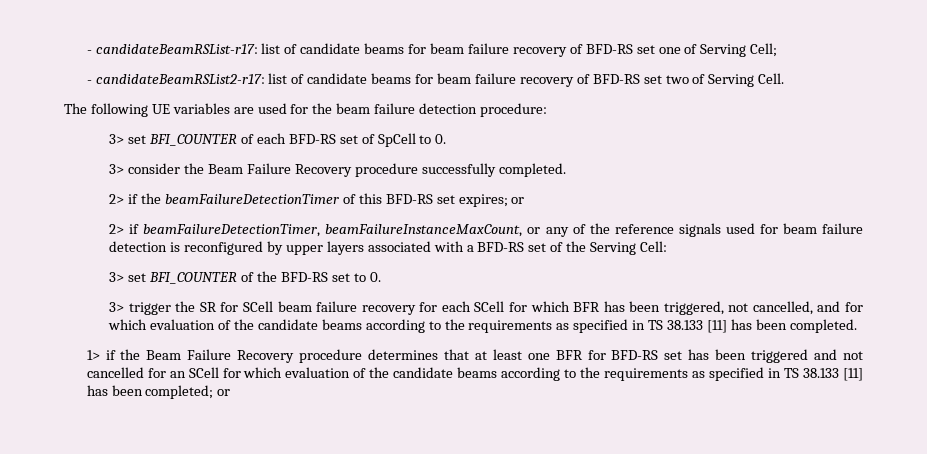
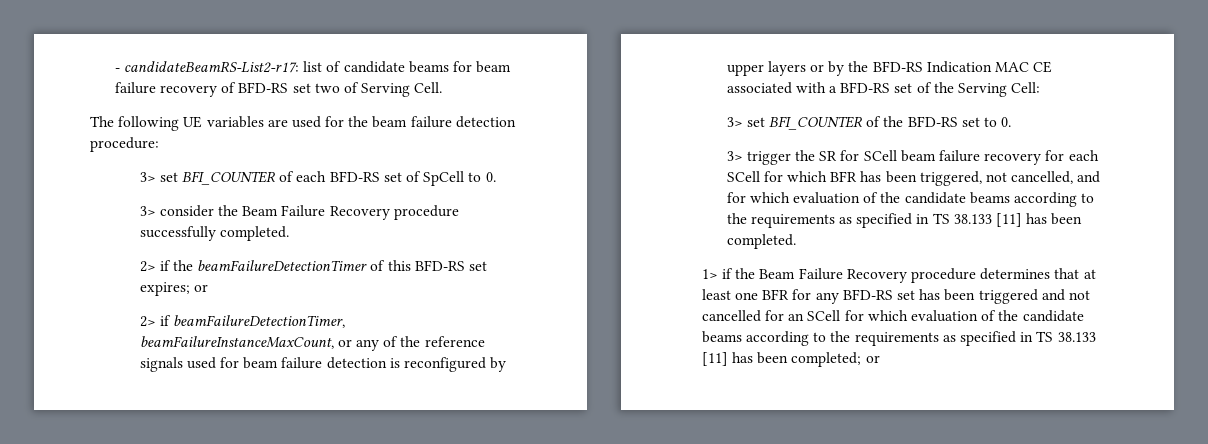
- - candidateBeamRSList-r17: list of candidate beams for beam failure recovery of BFD-RS set one of Serving Cell;
- - candidateBeamRSList2-r17: list of candidate beams for beam failure recovery of BFD-RS set two of Serving Cell.
+ - candidateBeamRS-List2-r17: list of candidate beams for beam failure recovery of BFD-RS set two of Serving Cell.
- 2> if beamFailureDetectionTimer, beamFailureInstanceMaxCount, or any of the reference signals used for beam failure detection is reconfigured by upper layers associated with a BFD-RS set of the Serving Cell:
+ 2> if beamFailureDetectionTimer, beamFailureInstanceMaxCount, or any of the reference signals used for beam failure detection is reconfigured by upper layers or by the BFD-RS Indication MAC CE associated with a BFD-RS set of the Serving Cell:
- 1> if the Beam Failure Recovery procedure determines that at least one BFR for BFD-RS set has been triggered and not cancelled for an SCell for which evaluation of the candidate beams according to the requirements as specified in TS 38.133 [11] has been completed; or
+ 1> if the Beam Failure Recovery procedure determines that at least one BFR for any BFD-RS set has been triggered and not cancelled for an SCell for which evaluation of the candidate beams according to the requirements as specified in TS 38.133 [11] has been completed; or

